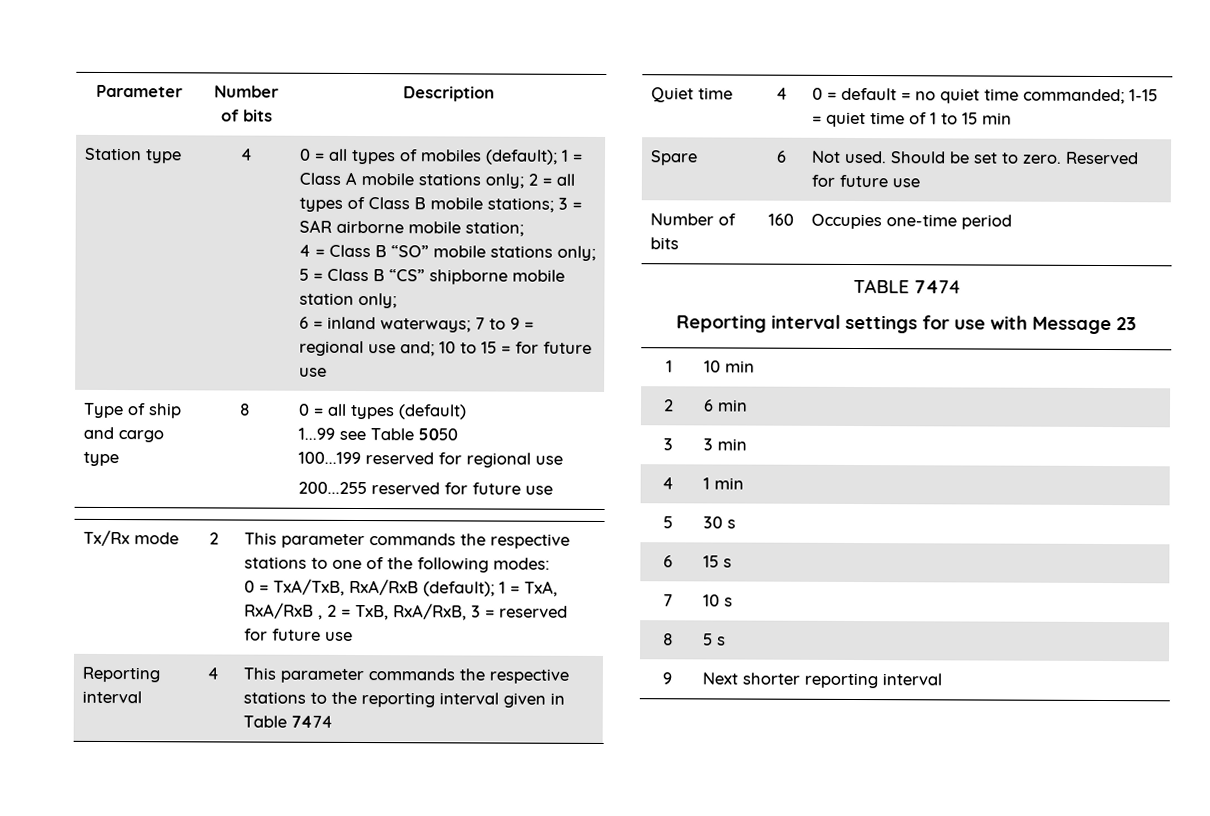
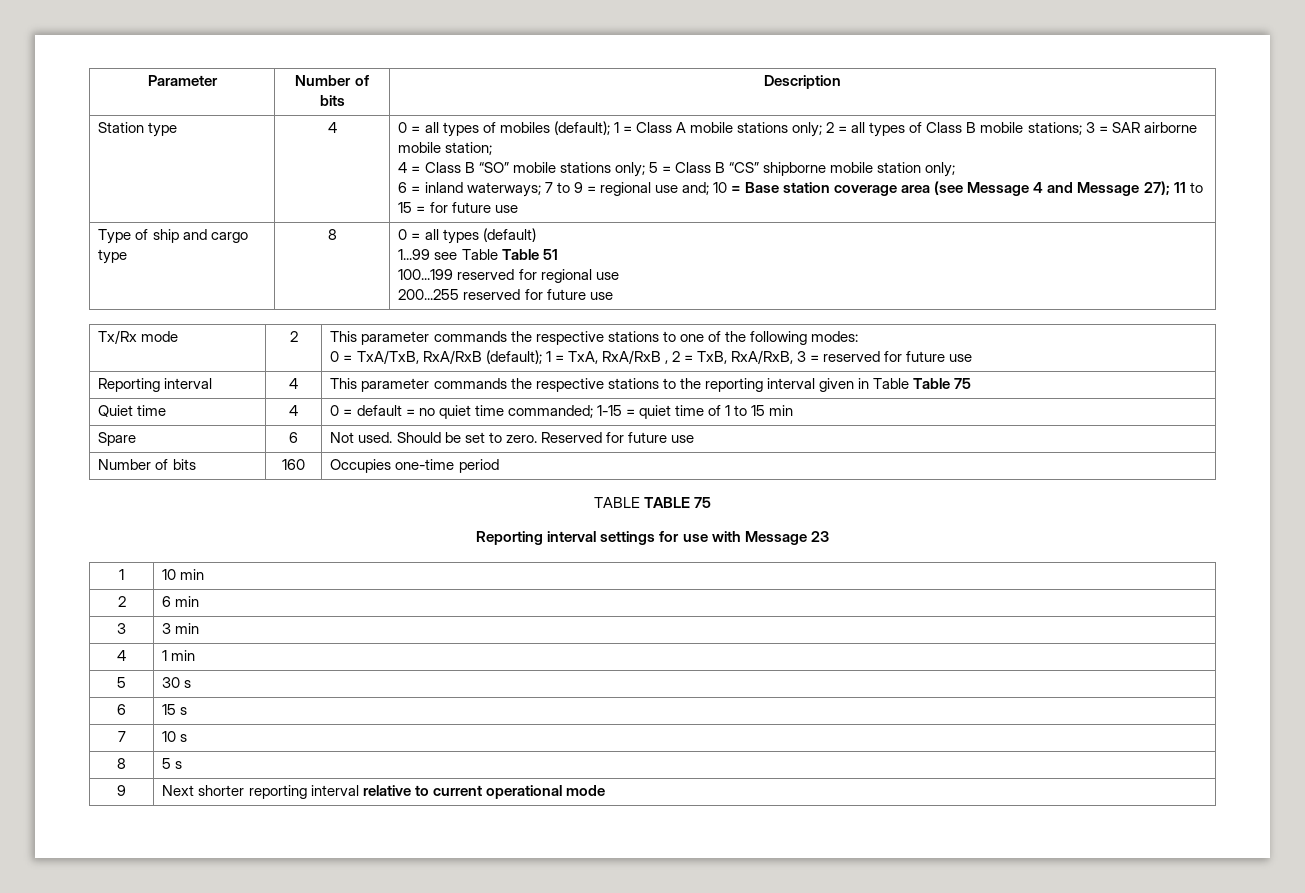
- 6 = inland waterways; 7 to 9 = regional use and; 10 to 15 = for future use
+ 6 = inland waterways; 7 to 9 = regional use and; 10 = Base station coverage area (see Message 4 and Message 27); 11 to 15 = for future use
  Type of ship and cargo type | 8 | 0 = all types (default)
- 1...99 see Table 5050
+ 1...99 see Table Table 51
- Reporting interval | 4 | This parameter commands the respective stations to the reporting interval given in Table 7474
+ Reporting interval | 4 | This parameter commands the respective stations to the reporting interval given in Table Table 75
- TABLE 7474
+ TABLE TABLE 75
- 9 | Next shorter reporting interval
+ 9 | Next shorter reporting interval relative to current operational mode

